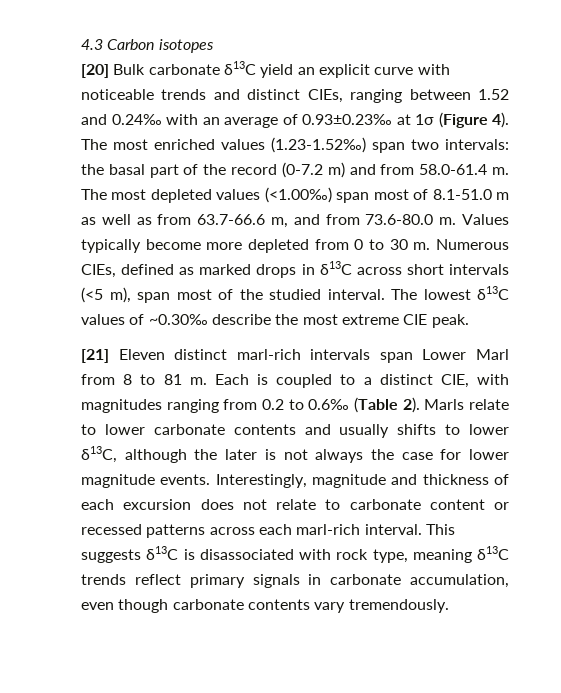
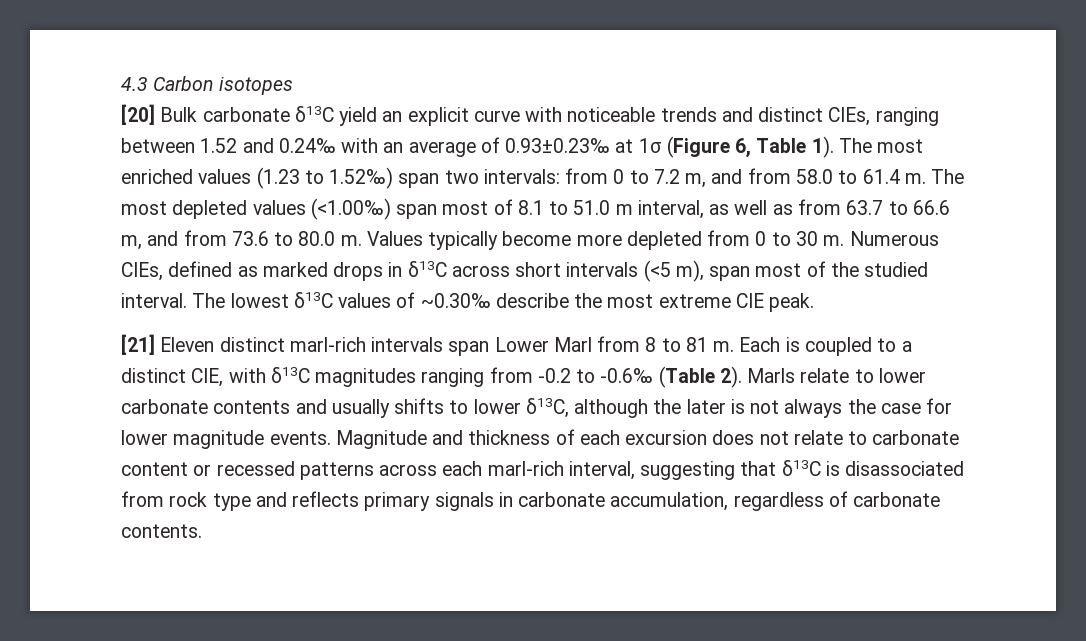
- [20] Bulk carbonate δ13C yield an explicit curve with noticeable trends and distinct CIEs, ranging between 1.52 and 0.24‰ with an average of 0.93±0.23‰ at 1σ (Figure 4).
+ [20] Bulk carbonate δ13C yield an explicit curve with noticeable trends and distinct CIEs, ranging between 1.52 and 0.24‰ with an average of 0.93±0.23‰ at 1σ (Figure 6, Table 1).
- The most enriched values (1.23-1.52‰) span two intervals: the basal part of the record (0-7.2 m) and from 58.0-61.4 m.
+ The most enriched values (1.23 to 1.52‰) span two intervals: from 0 to 7.2 m, and from 58.0 to 61.4 m.
- The most depleted values (<1.00‰) span most of 8.1-51.0 m as well as from 63.7-66.6 m, and from 73.6-80.0 m.
+ The most depleted values (<1.00‰) span most of 8.1 to 51.0 m interval, as well as from 63.7 to 66.6 m, and from 73.6 to 80.0 m.
- Each is coupled to a distinct CIE, with magnitudes ranging from 0.2 to 0.6‰ (Table 2).
+ Each is coupled to a distinct CIE, with δ13C magnitudes ranging from -0.2 to -0.6‰ (Table 2).
- Interestingly, magnitude and thickness of each excursion does not relate to carbonate content or recessed patterns across each marl-rich interval. This suggests δ13C is disassociated with rock type, meaning δ13C trends reflect primary signals in carbonate accumulation, even though carbonate contents vary tremendously.
+ Magnitude and thickness of each excursion does not relate to carbonate content or recessed patterns across each marl-rich interval, suggesting that δ13C is disassociated from rock type and reflects primary signals in carbonate accumulation, regardless of carbonate contents.

